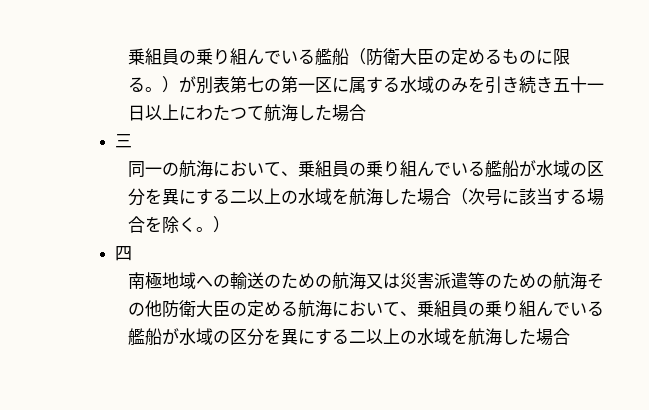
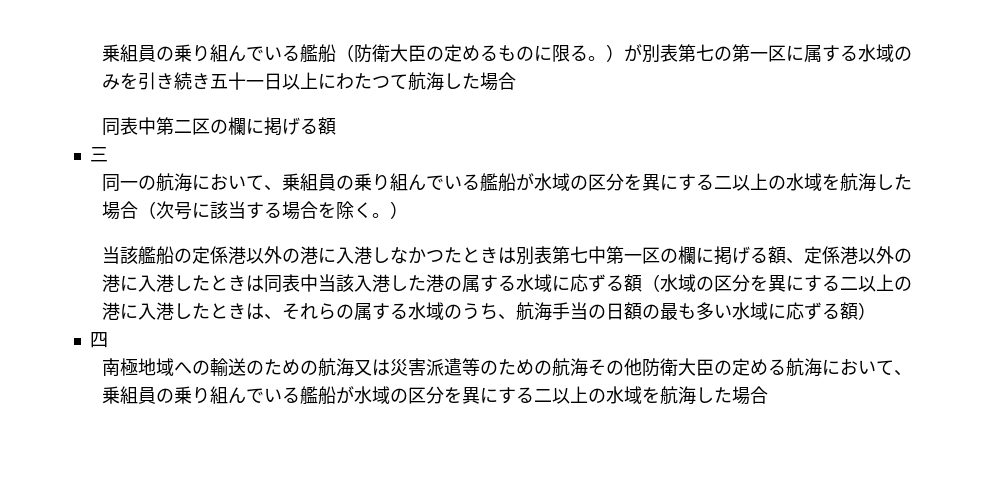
+ 同表中第二区の欄に掲げる額
+ 当該艦船の定係港以外の港に入港しなかつたときは別表第七中第一区の欄に掲げる額、定係港以外の港に入港したときは同表中当該入港した港の属する水域に応ずる額（水域の区分を異にする二以上の港に入港したときは、それらの属する水域のうち、航海手当の日額の最も多い水域に応ずる額）

